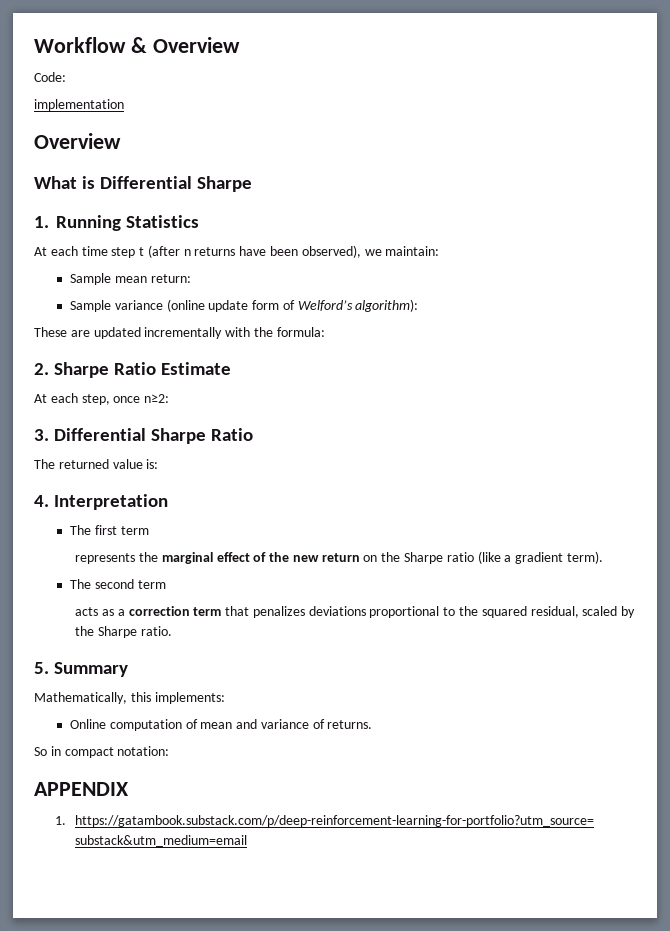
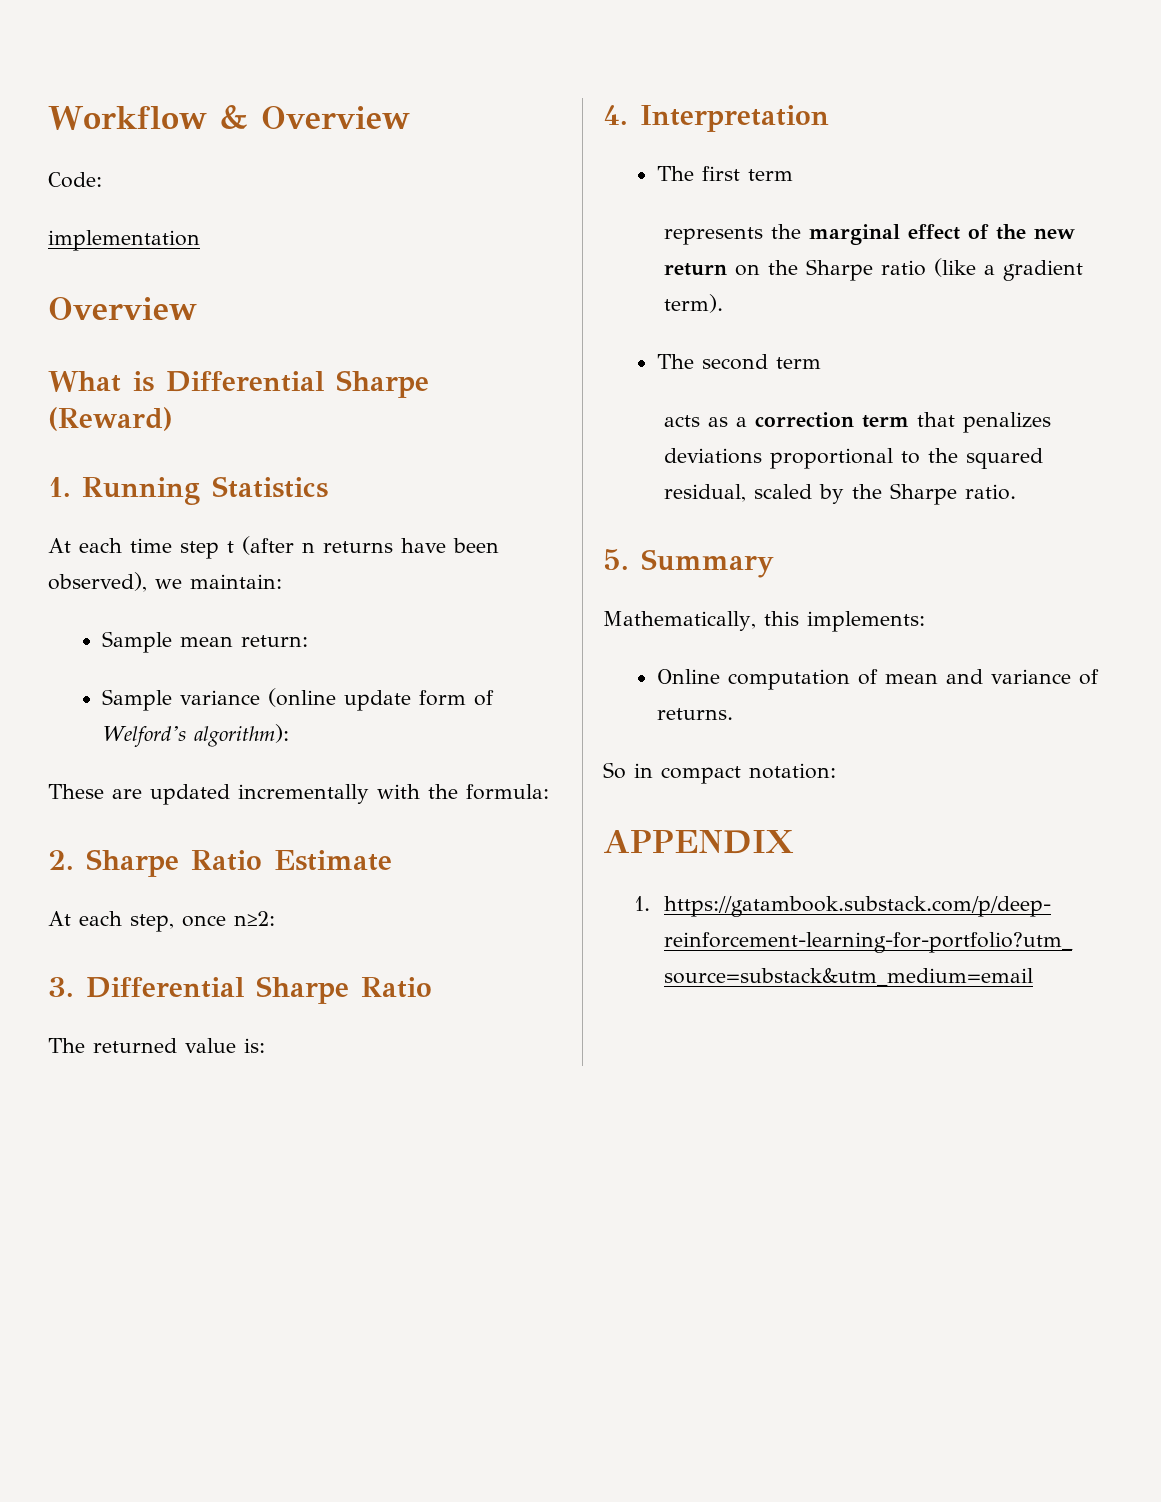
- What is Differential Sharpe
+ What is Differential Sharpe (Reward)

